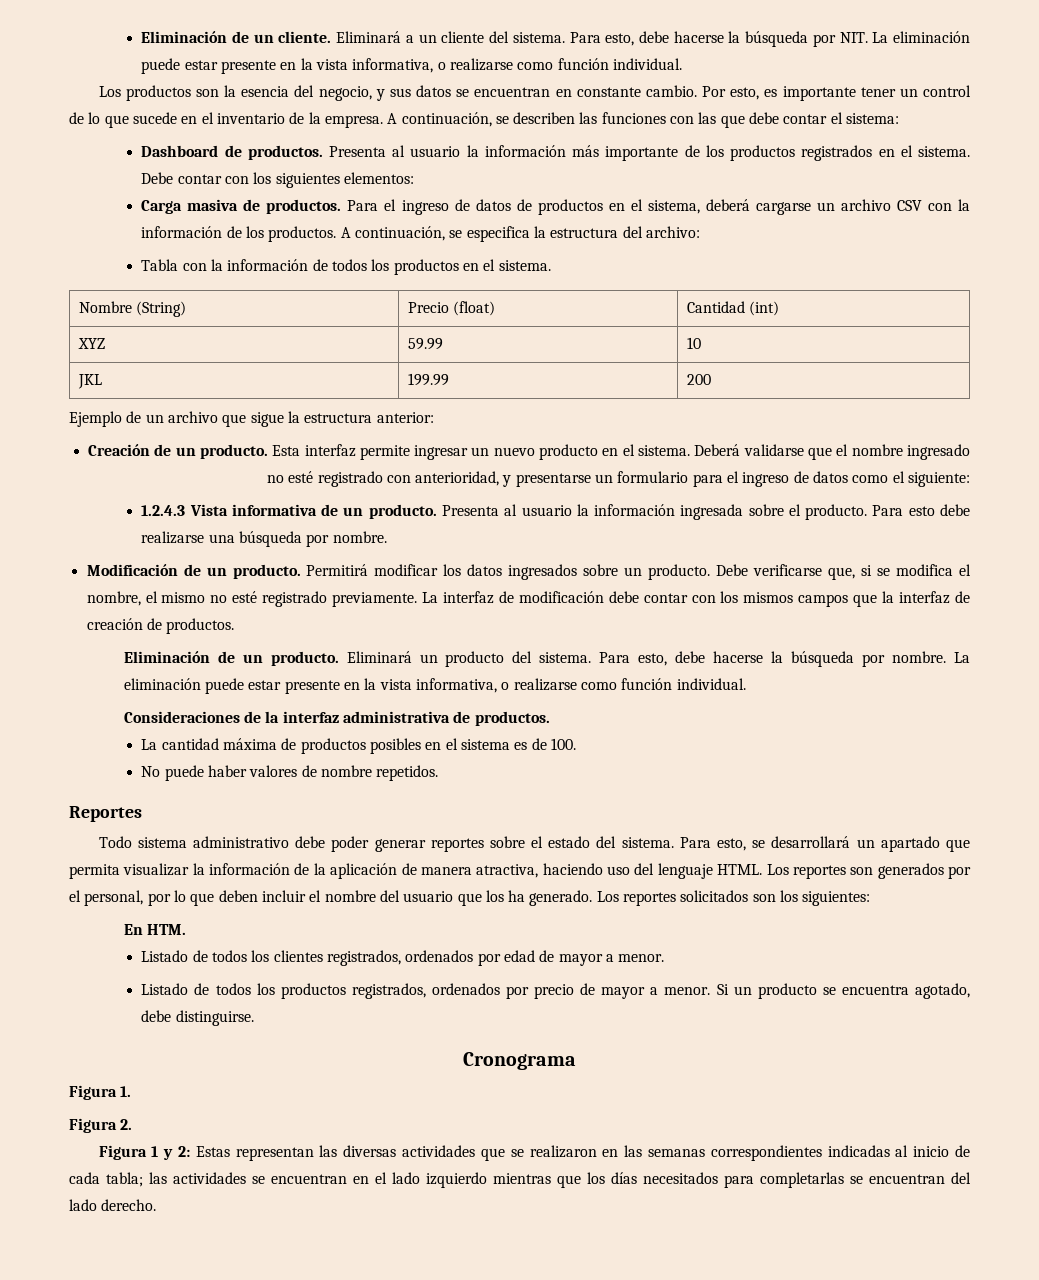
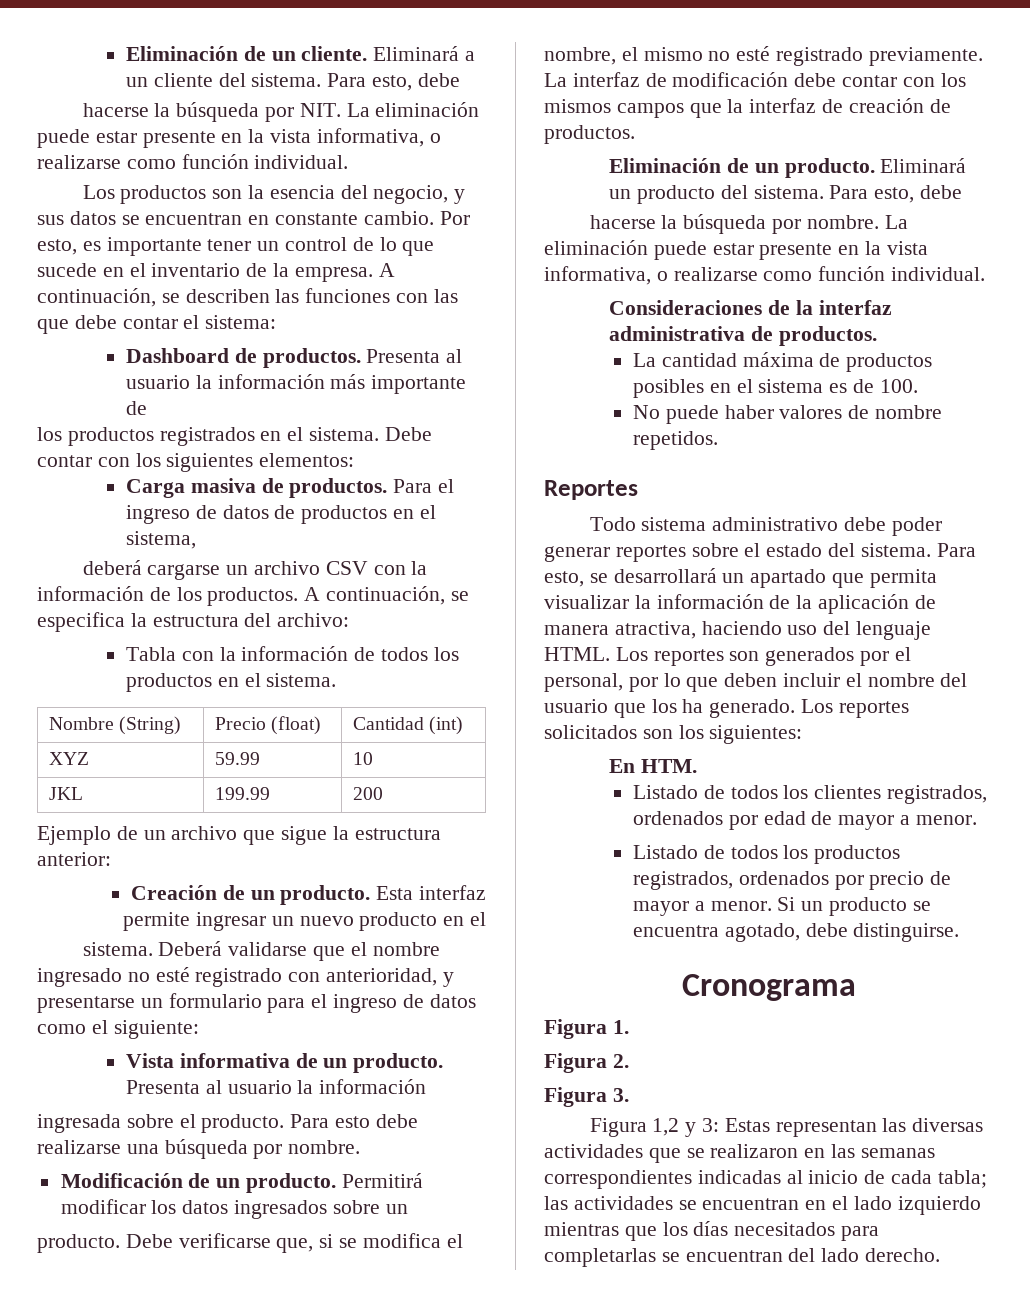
- Eliminará a un cliente del sistema. Para esto, debe hacerse la búsqueda por NIT. La eliminación puede estar presente en la vista informativa, o realizarse como función individual.
+ Eliminará a un cliente del sistema. Para esto, debe
+ hacerse la búsqueda por NIT. La eliminación puede estar presente en la vista informativa, o realizarse como función individual.
- Presenta al usuario la información más importante de los productos registrados en el sistema.
+ Presenta al usuario la información más importante de
+ los productos registrados en el sistema.
- Para el ingreso de datos de productos en el sistema, deberá cargarse un archivo CSV con la información de los productos.
+ Para el ingreso de datos de productos en el sistema,
+ deberá cargarse un archivo CSV con la información de los productos.
- Esta interfaz permite ingresar un nuevo producto en el sistema.
+ Esta interfaz permite ingresar un nuevo producto en el
+ sistema.
- 1.2.4.3 Vista informativa de un producto. Presenta al usuario la información ingresada sobre el producto.
+ Vista informativa de un producto. Presenta al usuario la información
+ ingresada sobre el producto.
- Permitirá modificar los datos ingresados sobre un producto.
+ Permitirá modificar los datos ingresados sobre un
+ producto.
- Eliminará un producto del sistema. Para esto, debe hacerse la búsqueda por nombre.
+ Eliminará un producto del sistema. Para esto, debe
+ hacerse la búsqueda por nombre.
- Figura 1 y 2: Estas representan las diversas actividades que se realizaron en las semanas correspondientes indicadas al inicio de cada tabla; las actividades se encuentran en el lado izquierdo mientras que los días necesitados para completarlas se encuentran del lado derecho.
+ Figura 3.
+ Figura 1,2 y 3: Estas representan las diversas actividades que se realizaron en las semanas correspondientes indicadas al inicio de cada tabla; las actividades se encuentran en el lado izquierdo mientras que los días necesitados para completarlas se encuentran del lado derecho.

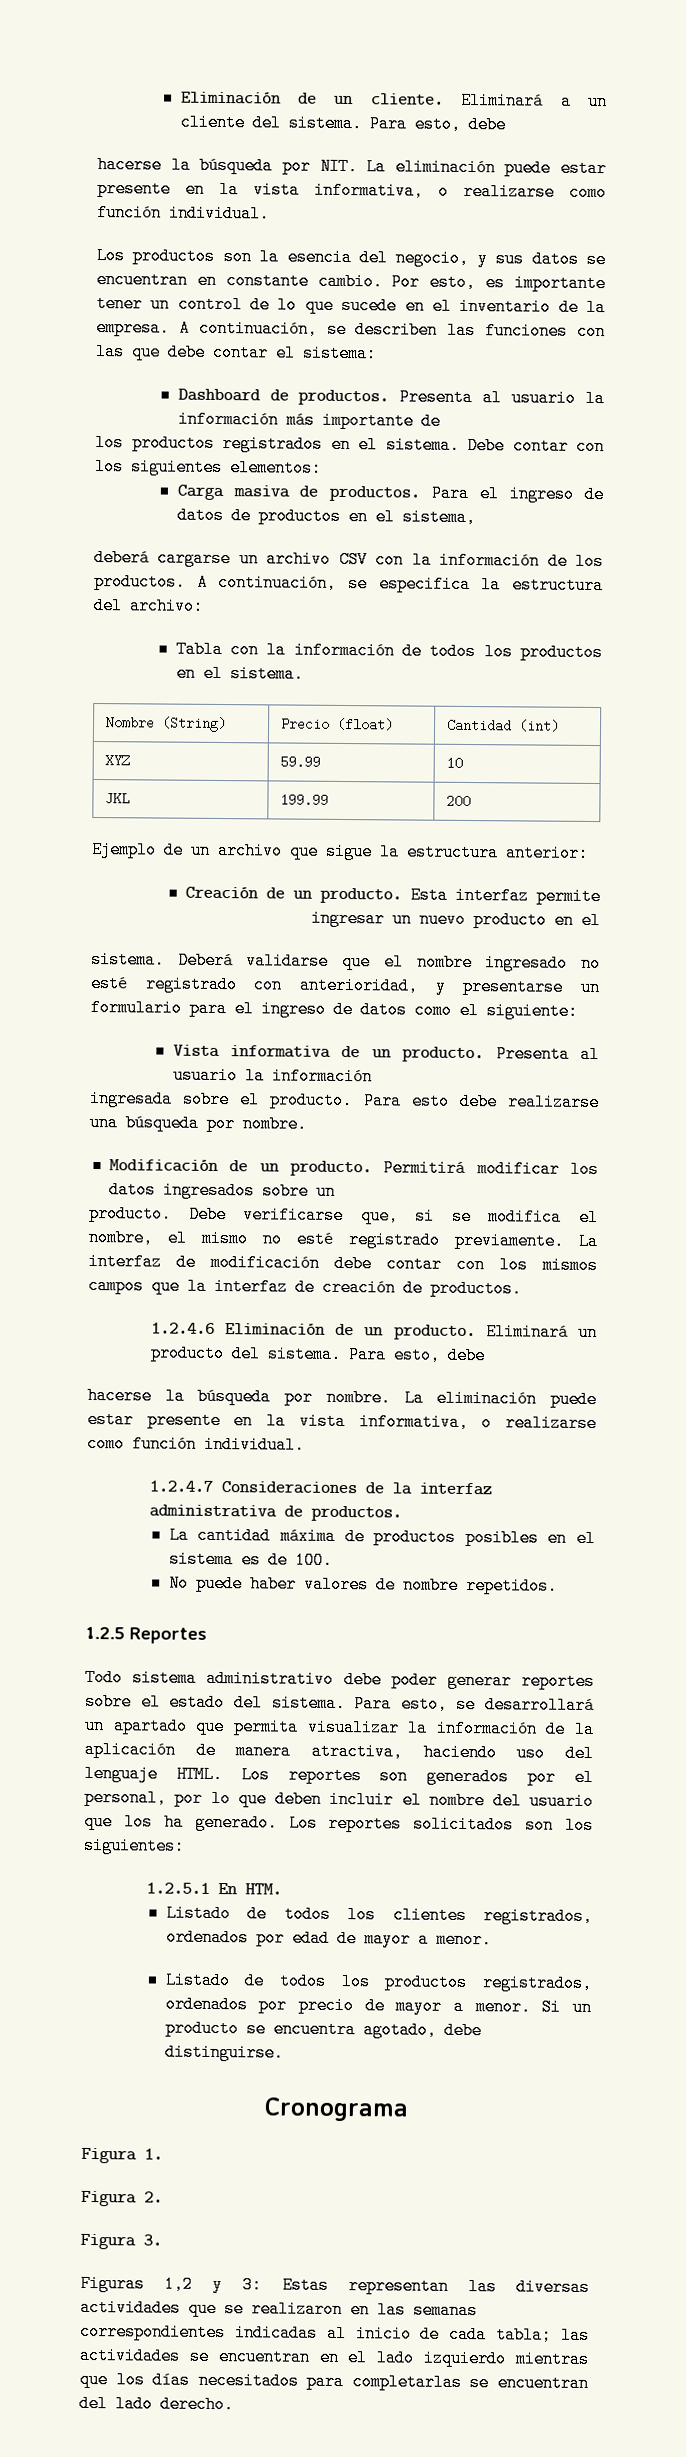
- Eliminación de un producto.
+ 1.2.4.6 Eliminación de un producto.
- Consideraciones de la interfaz administrativa de productos.
+ 1.2.4.7 Consideraciones de la interfaz administrativa de productos.
- Reportes
+ 1.2.5 Reportes
- En HTM.
+ 1.2.5.1 En HTM.
- Figura 1,2 y 3: Estas representan las diversas actividades que se realizaron en las semanas correspondientes indicadas al inicio de cada tabla; las actividades se encuentran en el lado izquierdo mientras que los días necesitados para completarlas se encuentran del lado derecho.
+ Figuras 1,2 y 3: Estas representan las diversas actividades que se realizaron en las semanas correspondientes indicadas al inicio de cada tabla; las actividades se encuentran en el lado izquierdo mientras que los días necesitados para completarlas se encuentran del lado derecho.

